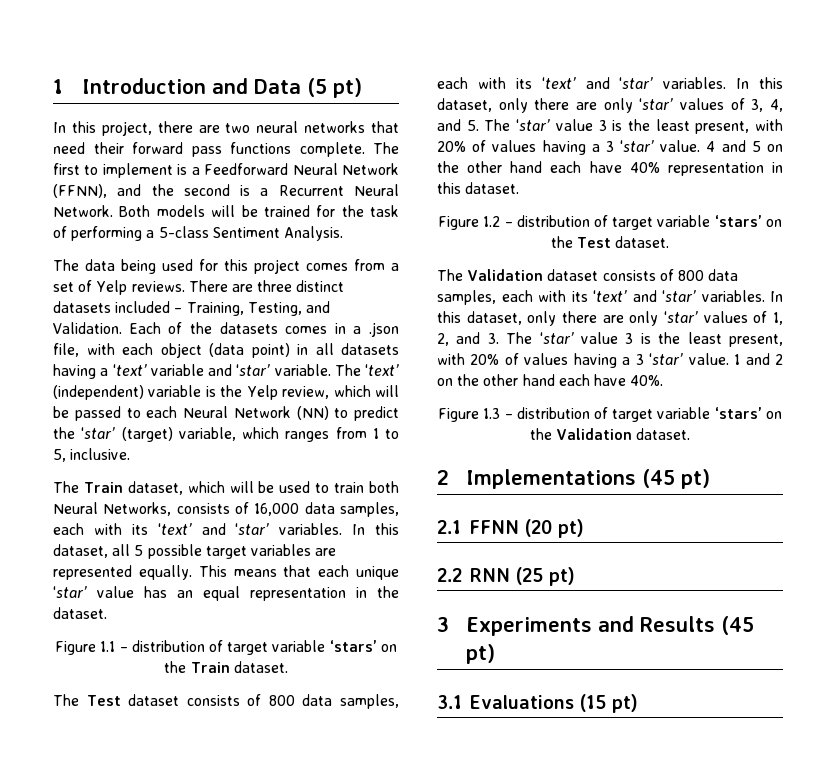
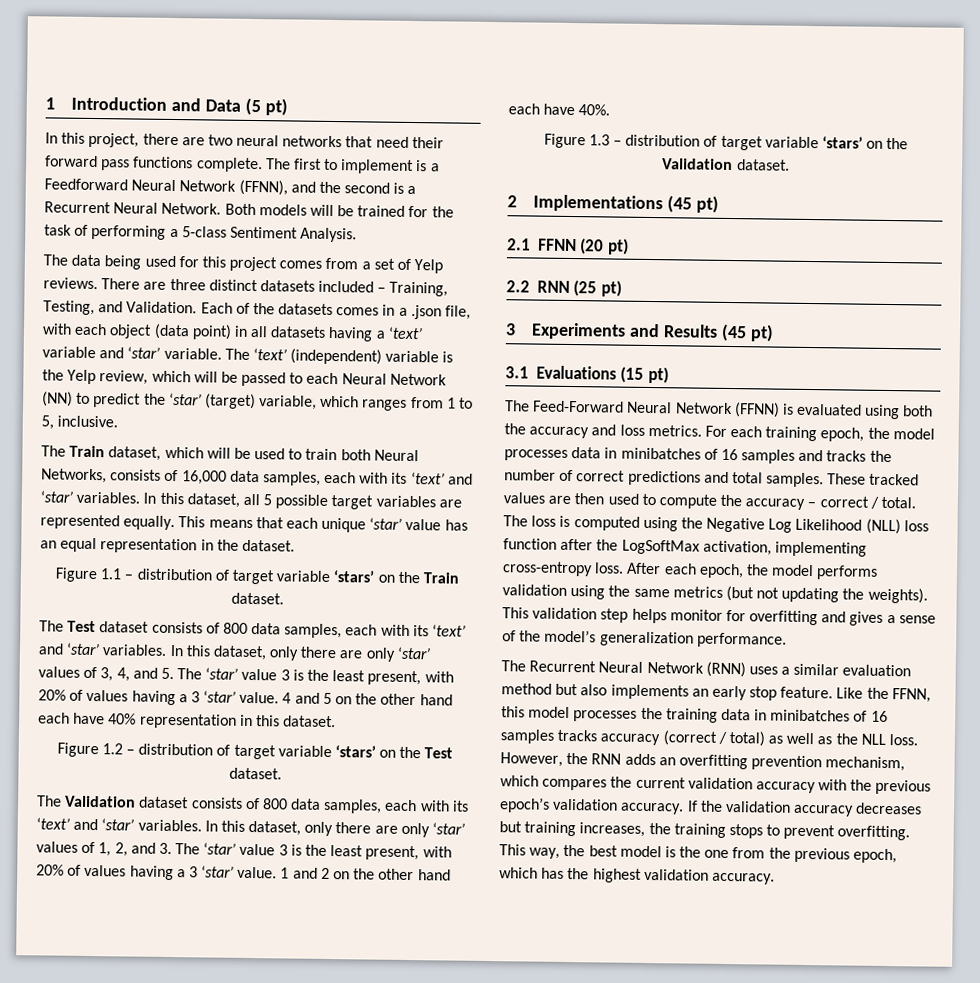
+ The Feed-Forward Neural Network (FFNN) is evaluated using both the accuracy and loss metrics. For each training epoch, the model processes data in minibatches of 16 samples and tracks the number of correct predictions and total samples. These tracked values are then used to compute the accuracy – correct / total. The loss is computed using the Negative Log Likelihood (NLL) loss function after the LogSoftMax activation, implementing cross-entropy loss. After each epoch, the model performs validation using the same metrics (but not updating the weights). This validation step helps monitor for overfitting and gives a sense of the model’s generalization performance.
+ The Recurrent Neural Network (RNN) uses a similar evaluation method but also implements an early stop feature. Like the FFNN, this model processes the training data in minibatches of 16 samples tracks accuracy (correct / total) as well as the NLL loss. However, the RNN adds an overfitting prevention mechanism, which compares the current validation accuracy with the previous epoch’s validation accuracy. If the validation accuracy decreases but training increases, the training stops to prevent overfitting. This way, the best model is the one from the previous epoch, which has the highest validation accuracy.

